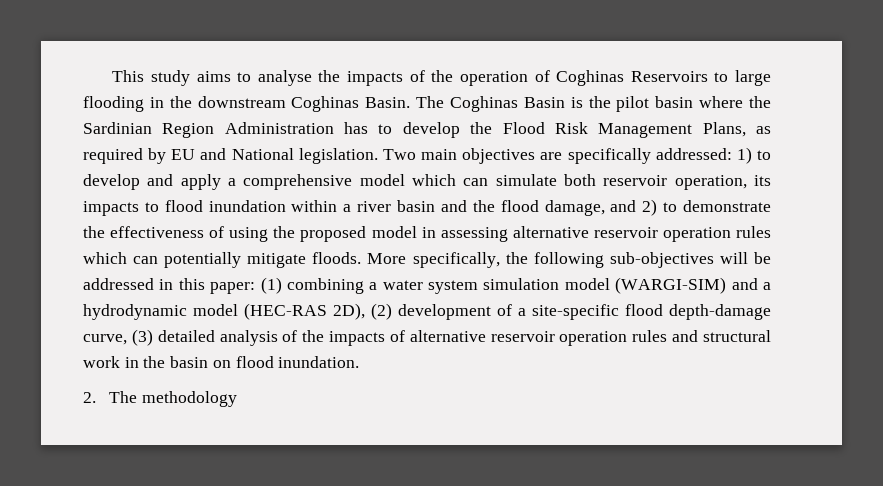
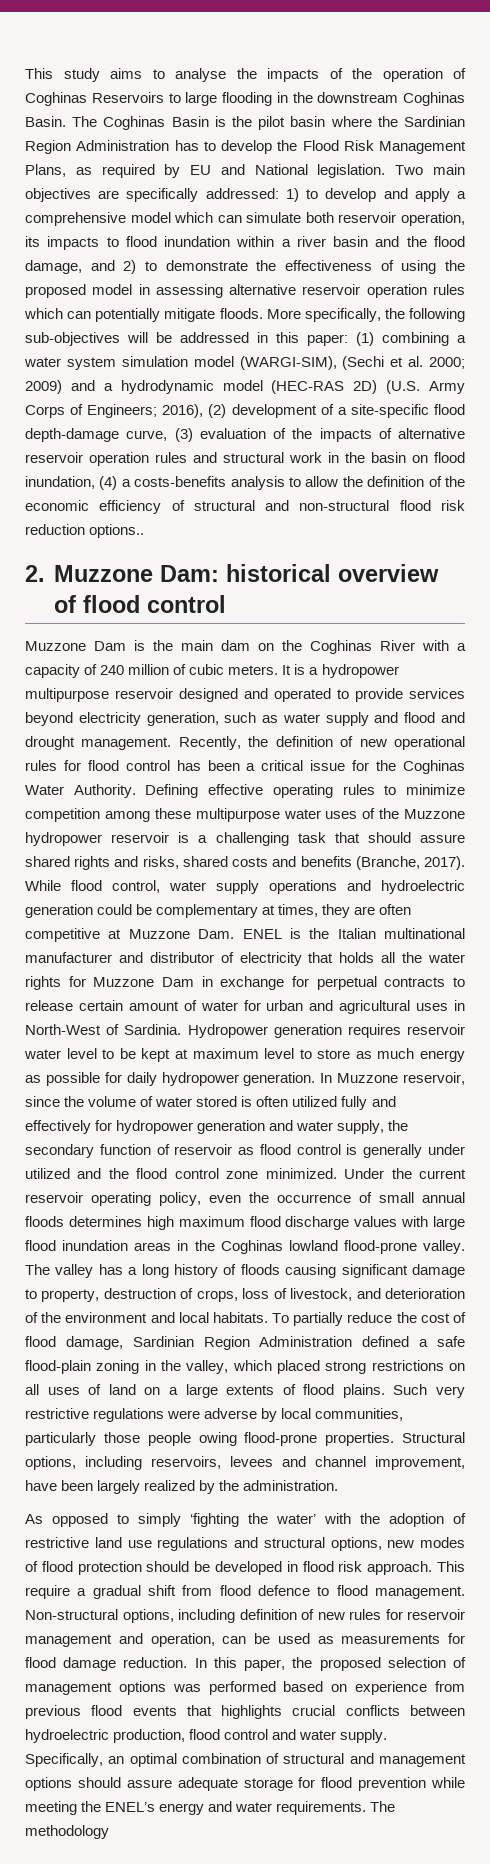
- More specifically, the following sub-objectives will be addressed in this paper: (1) combining a water system simulation model (WARGI-SIM) and a hydrodynamic model (HEC-RAS 2D), (2) development of a site-specific flood depth-damage curve, (3) detailed analysis of the impacts of alternative reservoir operation rules and structural work in the basin on flood inundation.
- 2. The methodology
+ More specifically, the following sub-objectives will be addressed in this paper: (1) combining a water system simulation model (WARGI-SIM), (Sechi et al. 2000; 2009) and a hydrodynamic model (HEC-RAS 2D) (U.S. Army Corps of Engineers; 2016), (2) development of a site-specific flood depth-damage curve, (3) evaluation of the impacts of alternative reservoir operation rules and structural work in the basin on flood inundation, (4) a costs-benefits analysis to allow the definition of the economic efficiency of structural and non-structural flood risk reduction options..
+ 2. Muzzone Dam: historical overview of flood control
+ Muzzone Dam is the main dam on the Coghinas River with a capacity of 240 million of cubic meters. It is a hydropower multipurpose reservoir designed and operated to provide services beyond electricity generation, such as water supply and flood and drought management. Recently, the definition of new operational rules for flood control has been a critical issue for the Coghinas Water Authority. Defining effective operating rules to minimize competition among these multipurpose water uses of the Muzzone hydropower reservoir is a challenging task that should assure shared rights and risks, shared costs and benefits (Branche, 2017). While flood control, water supply operations and hydroelectric generation could be complementary at times, they are often competitive at Muzzone Dam. ENEL is the Italian multinational manufacturer and distributor of electricity that holds all the water rights for Muzzone Dam in exchange for perpetual contracts to release certain amount of water for urban and agricultural uses in North-West of Sardinia. Hydropower generation requires reservoir water level to be kept at maximum level to store as much energy as possible for daily hydropower generation. In Muzzone reservoir, since the volume of water stored is often utilized fully and effectively for hydropower generation and water supply, the secondary function of reservoir as flood control is generally under utilized and the flood control zone minimized. Under the current reservoir operating policy, even the occurrence of small annual floods determines high maximum flood discharge values with large flood inundation areas in the Coghinas lowland flood-prone valley. The valley has a long history of floods causing significant damage to property, destruction of crops, loss of livestock, and deterioration of the environment and local habitats. To partially reduce the cost of flood damage, Sardinian Region Administration defined a safe flood-plain zoning in the valley, which placed strong restrictions on all uses of land on a large extents of flood plains. Such very restrictive regulations were adverse by local communities, particularly those people owing flood-prone properties. Structural options, including reservoirs, levees and channel improvement, have been largely realized by the administration.
+ As opposed to simply ‘fighting the water’ with the adoption of restrictive land use regulations and structural options, new modes of flood protection should be developed in flood risk approach. This require a gradual shift from flood defence to flood management. Non-structural options, including definition of new rules for reservoir management and operation, can be used as measurements for flood damage reduction. In this paper, the proposed selection of management options was performed based on experience from previous flood events that highlights crucial conflicts between hydroelectric production, flood control and water supply. Specifically, an optimal combination of structural and management options should assure adequate storage for flood prevention while meeting the ENEL’s energy and water requirements. The methodology

